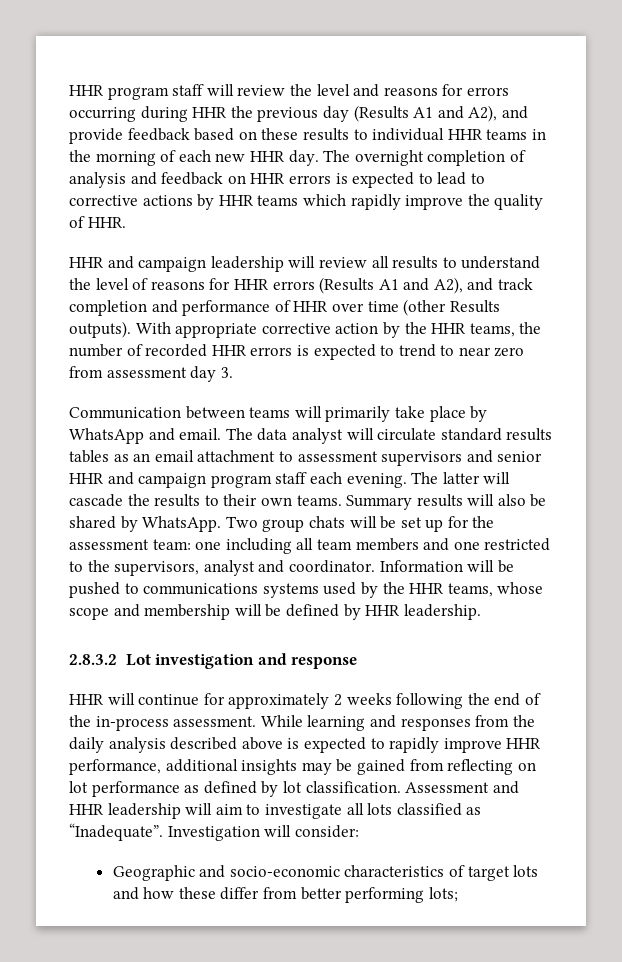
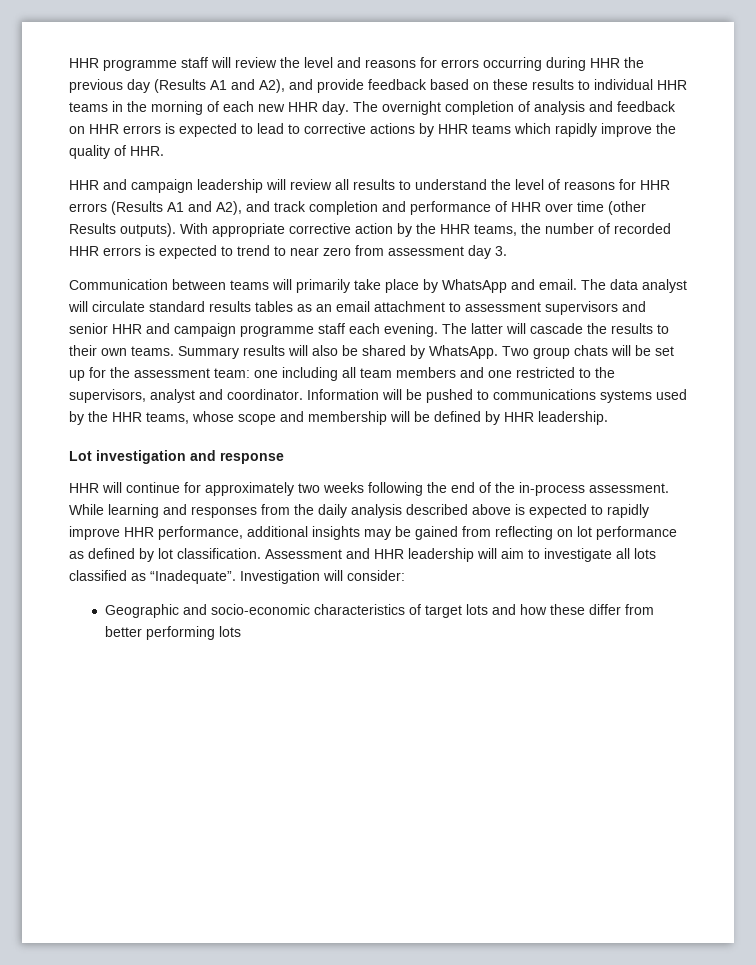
- HHR program staff will review the level and reasons for errors occurring during HHR the previous day (Results A1 and A2), and provide feedback based on these results to individual HHR teams in the morning of each new HHR day.
+ HHR programme staff will review the level and reasons for errors occurring during HHR the previous day (Results A1 and A2), and provide feedback based on these results to individual HHR teams in the morning of each new HHR day.
- The data analyst will circulate standard results tables as an email attachment to assessment supervisors and senior HHR and campaign program staff each evening.
+ The data analyst will circulate standard results tables as an email attachment to assessment supervisors and senior HHR and campaign programme staff each evening.
- 2.8.3.2 Lot investigation and response
+ Lot investigation and response
- HHR will continue for approximately 2 weeks following the end of the in-process assessment.
+ HHR will continue for approximately two weeks following the end of the in-process assessment.
- Geographic and socio-economic characteristics of target lots and how these differ from better performing lots;
+ Geographic and socio-economic characteristics of target lots and how these differ from better performing lots

